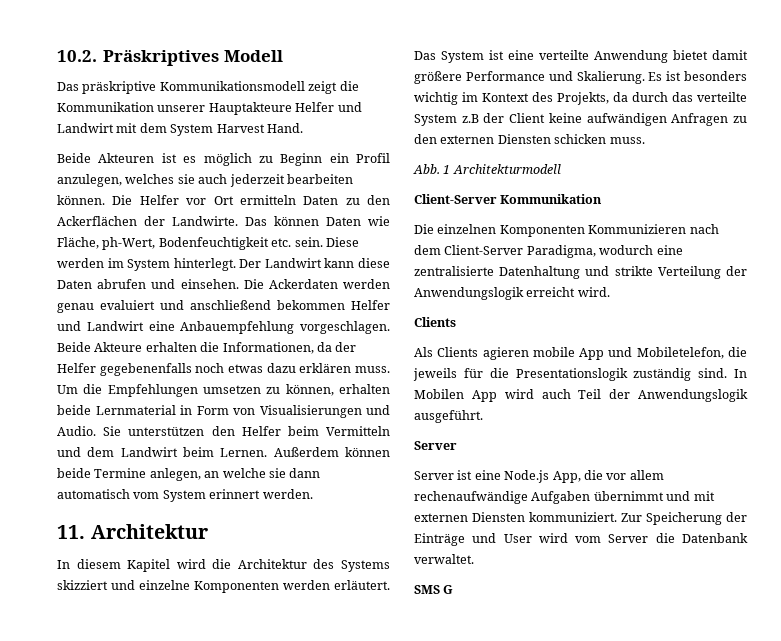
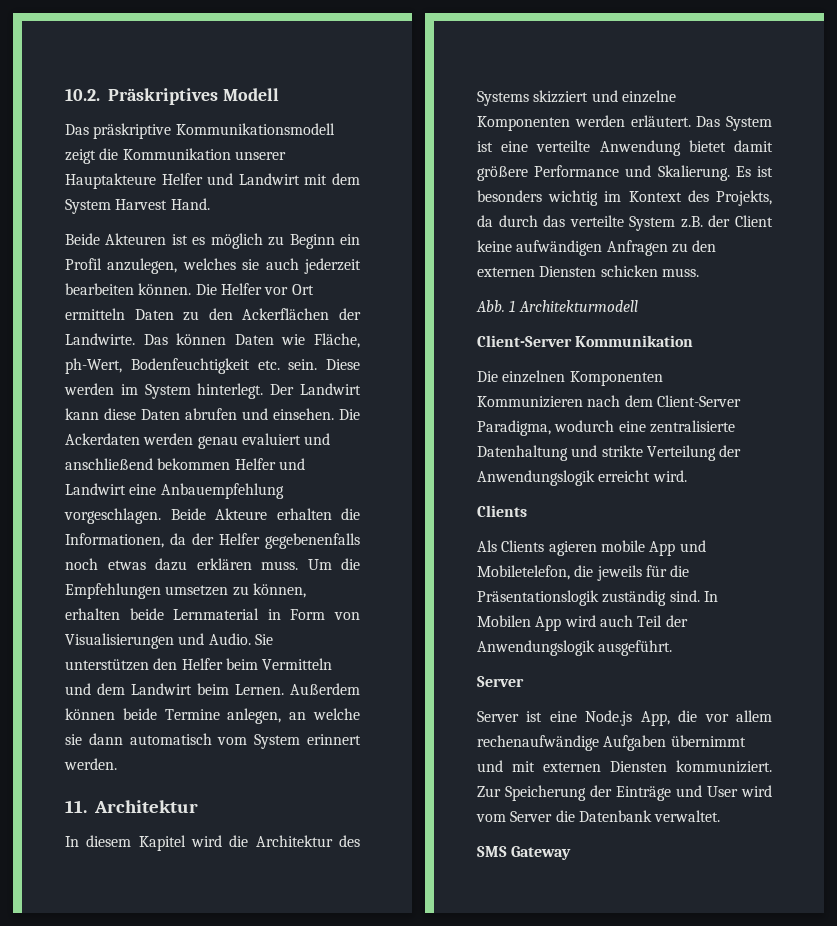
- Es ist besonders wichtig im Kontext des Projekts, da durch das verteilte System z.B der Client keine aufwändigen Anfragen zu den externen Diensten schicken muss.
+ Es ist besonders wichtig im Kontext des Projekts, da durch das verteilte System z.B. der Client keine aufwändigen Anfragen zu den externen Diensten schicken muss.
- Als Clients agieren mobile App und Mobiletelefon, die jeweils für die Presentationslogik zuständig sind.
+ Als Clients agieren mobile App und Mobiletelefon, die jeweils für die Präsentationslogik zuständig sind.
- SMS G
+ SMS Gateway

